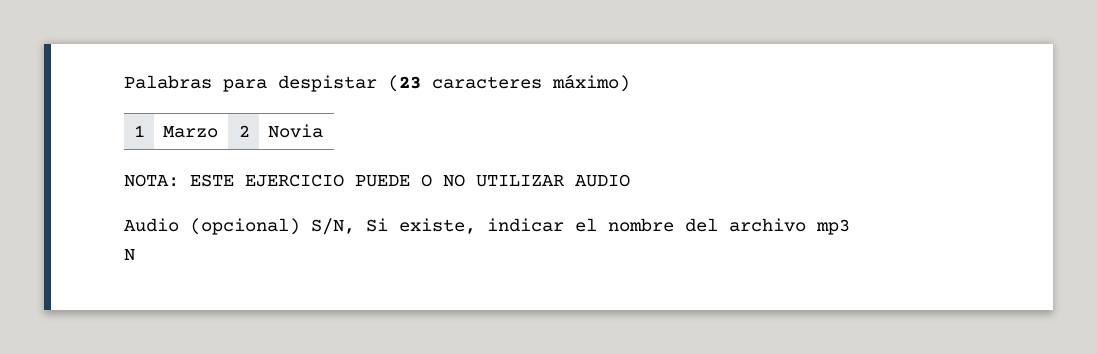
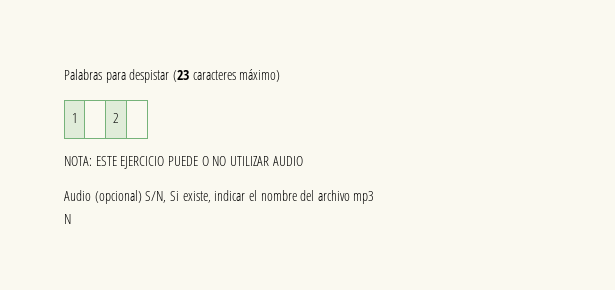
- 1 | Marzo | 2 | Novia
+ 1 | | 2 |

